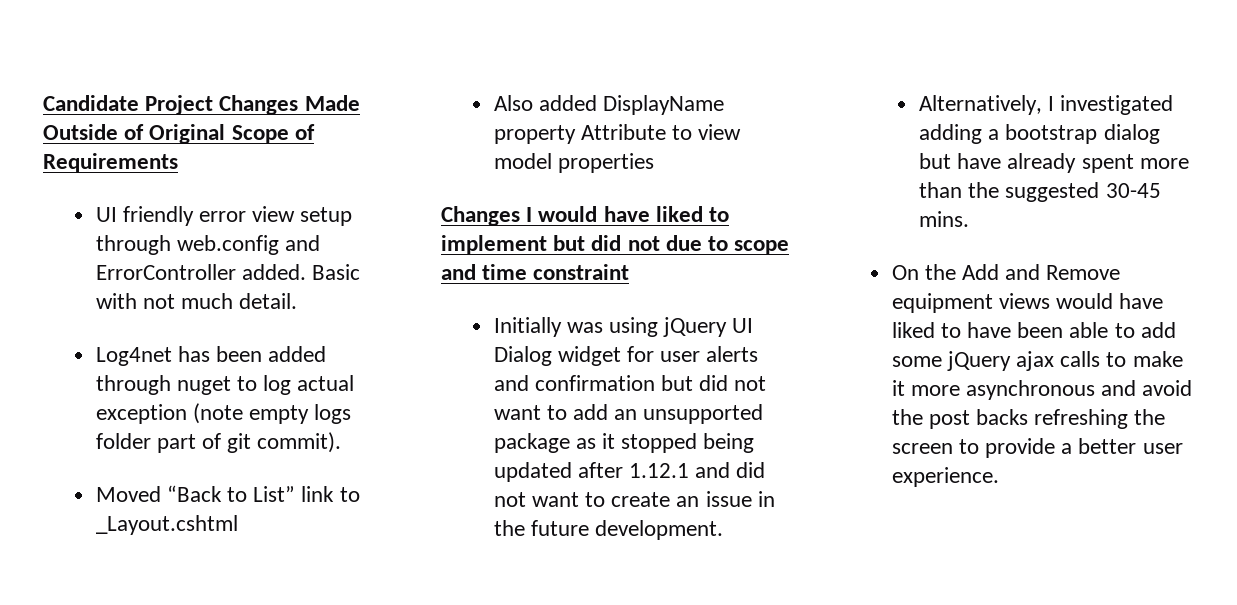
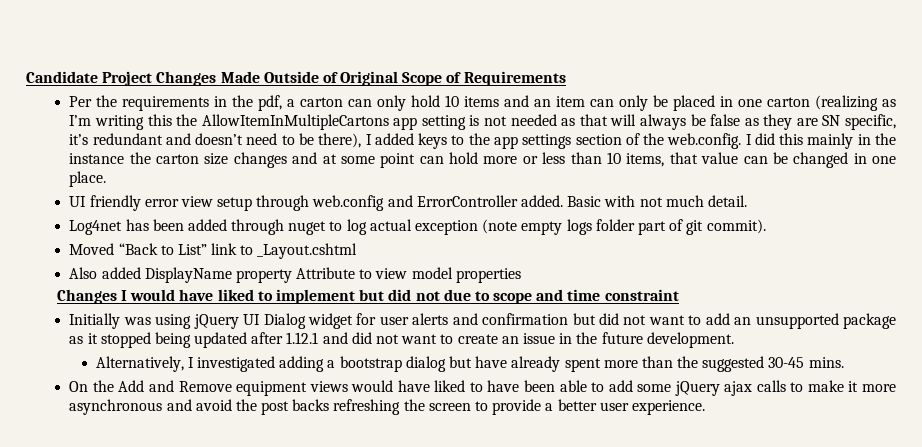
+ Per the requirements in the pdf, a carton can only hold 10 items and an item can only be placed in one carton (realizing as I’m writing this the AllowItemInMultipleCartons app setting is not needed as that will always be false as they are SN specific, it’s redundant and doesn’t need to be there), I added keys to the app settings section of the web.config. I did this mainly in the instance the carton size changes and at some point can hold more or less than 10 items, that value can be changed in one place.

